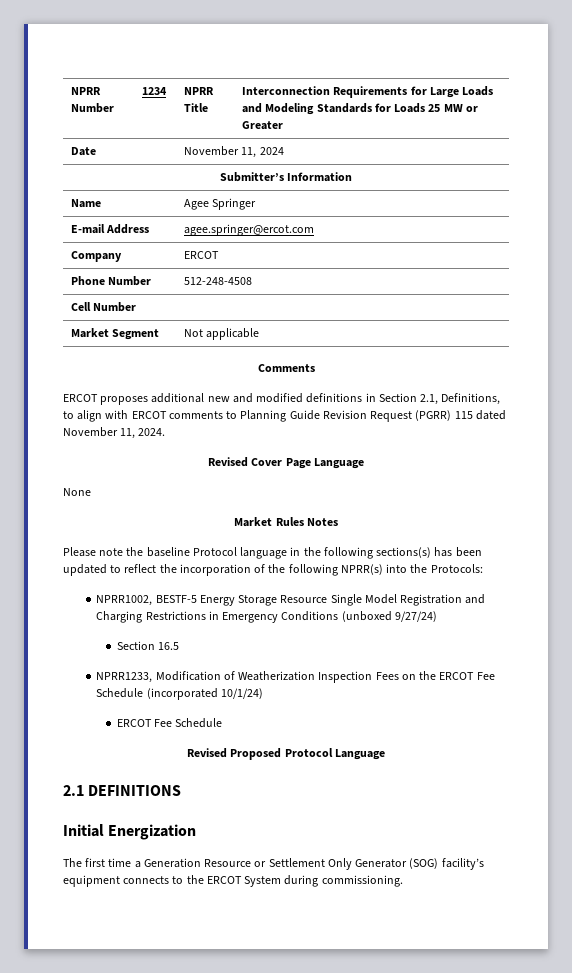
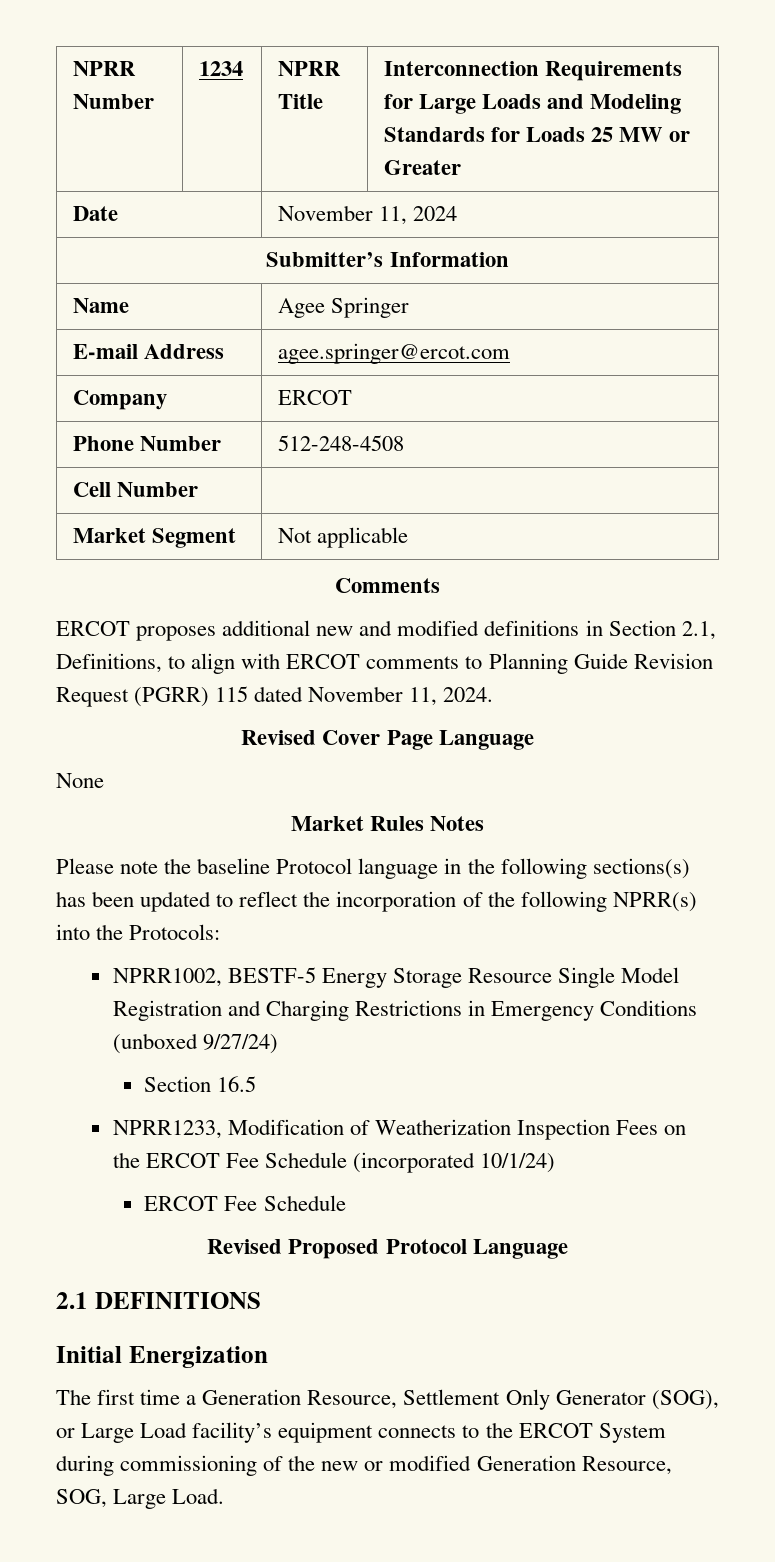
- The first time a Generation Resource or Settlement Only Generator (SOG) facility’s equipment connects to the ERCOT System during commissioning.
+ The first time a Generation Resource, Settlement Only Generator (SOG), or Large Load facility’s equipment connects to the ERCOT System during commissioning of the new or modified Generation Resource, SOG, Large Load.

